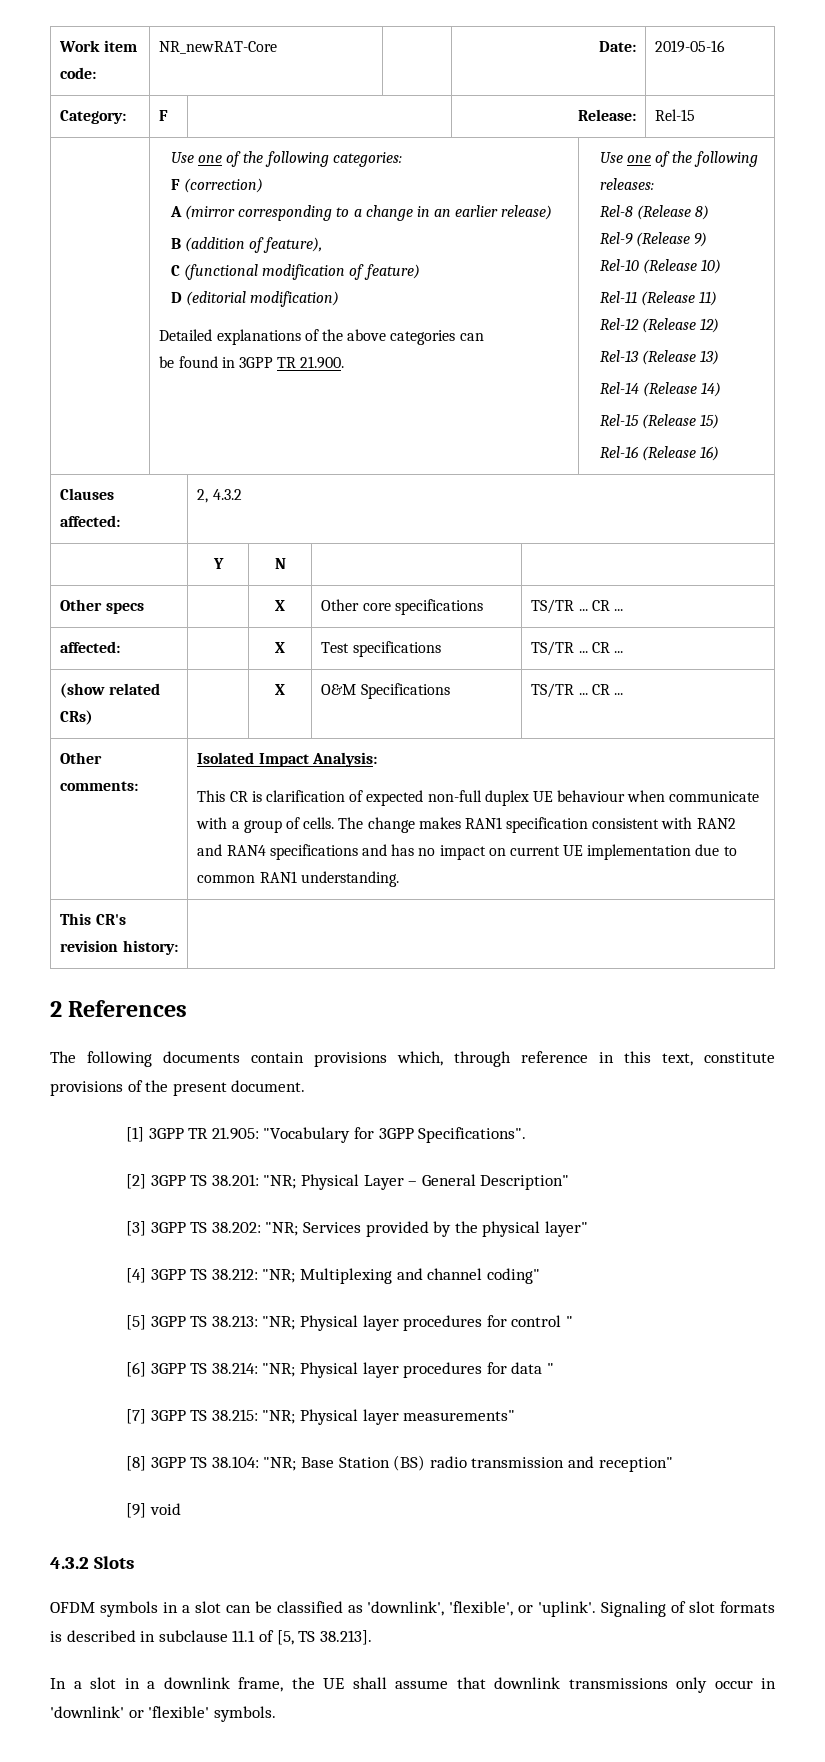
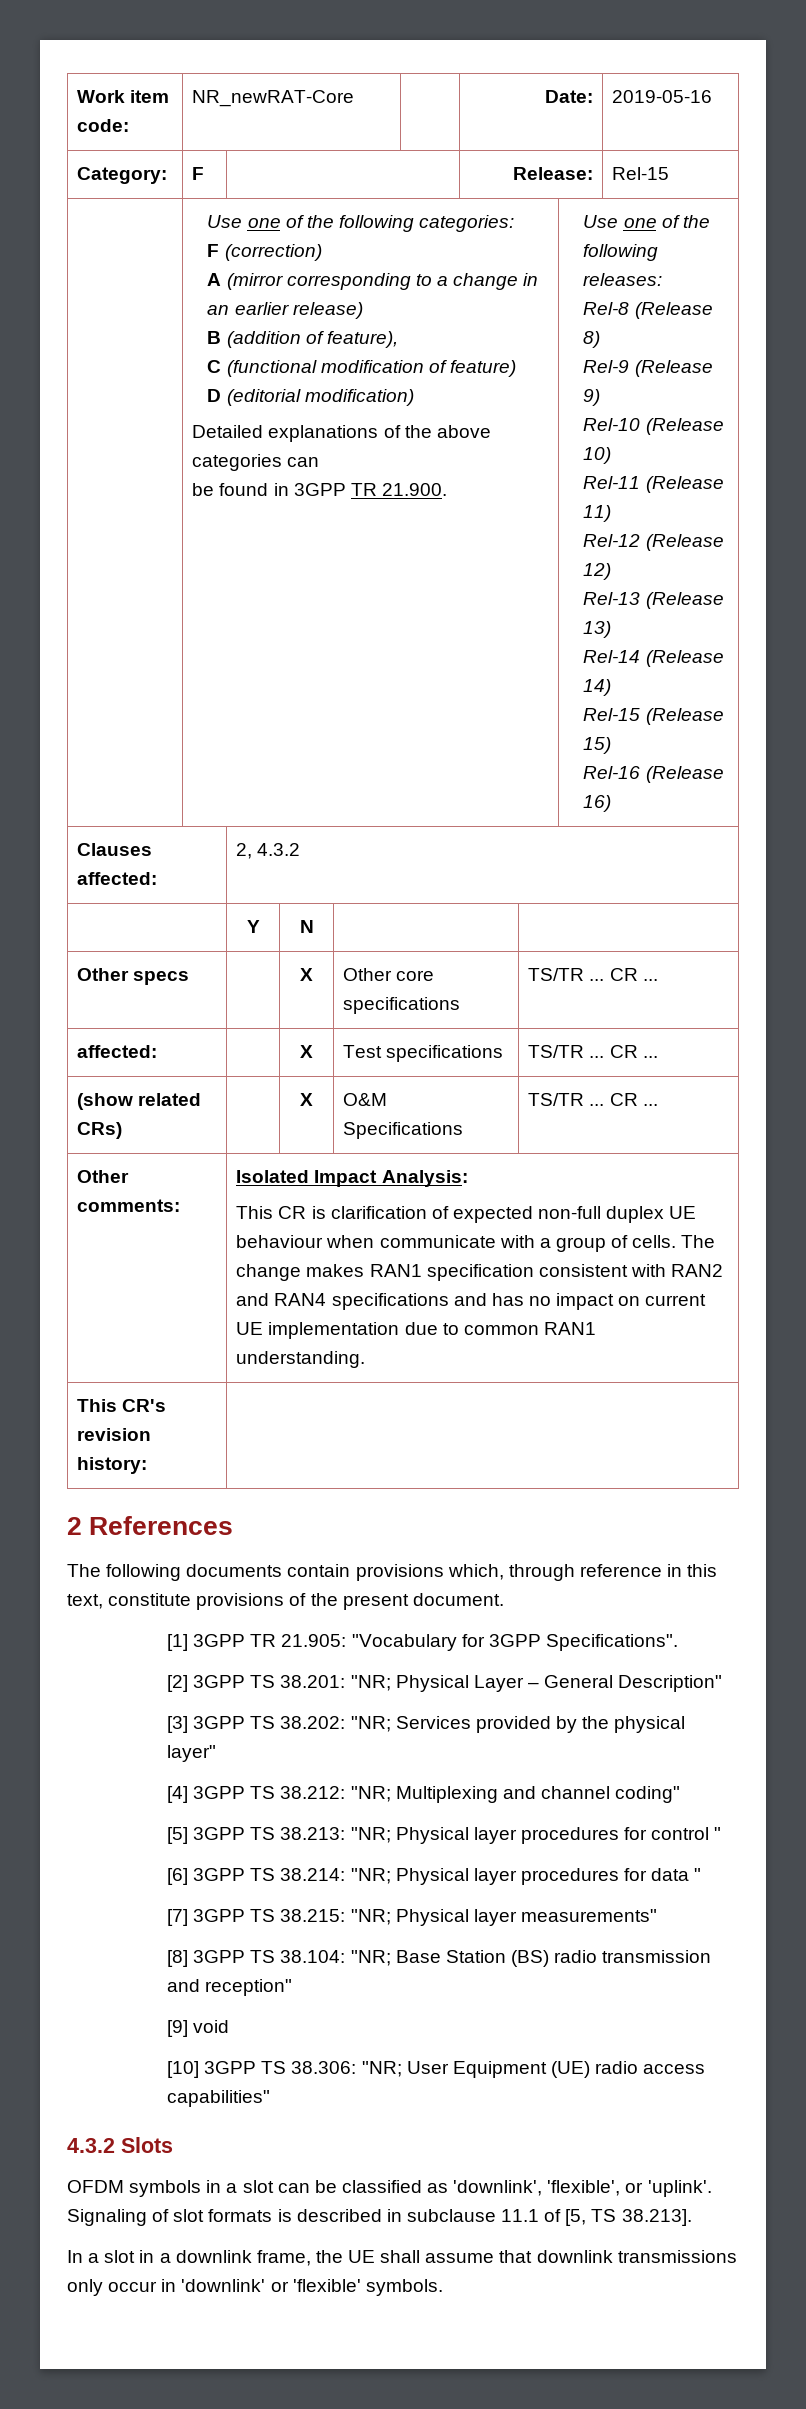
+ [10] 3GPP TS 38.306: "NR; User Equipment (UE) radio access capabilities"

